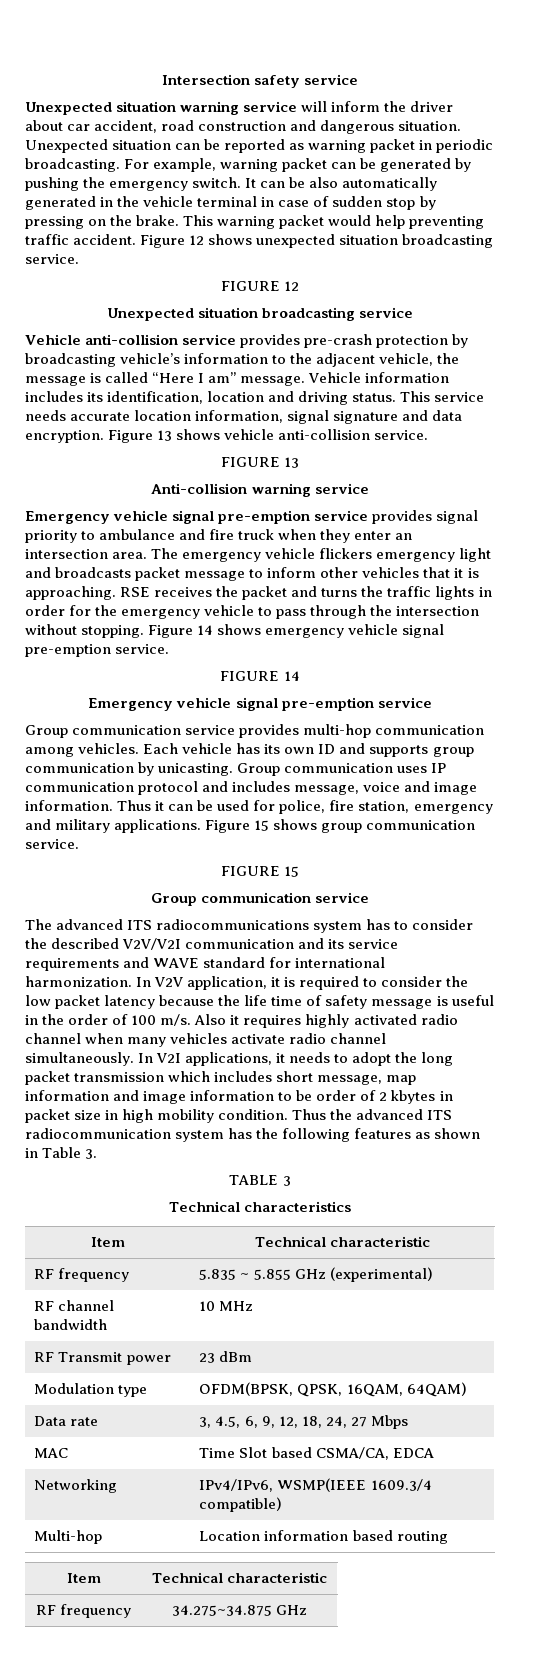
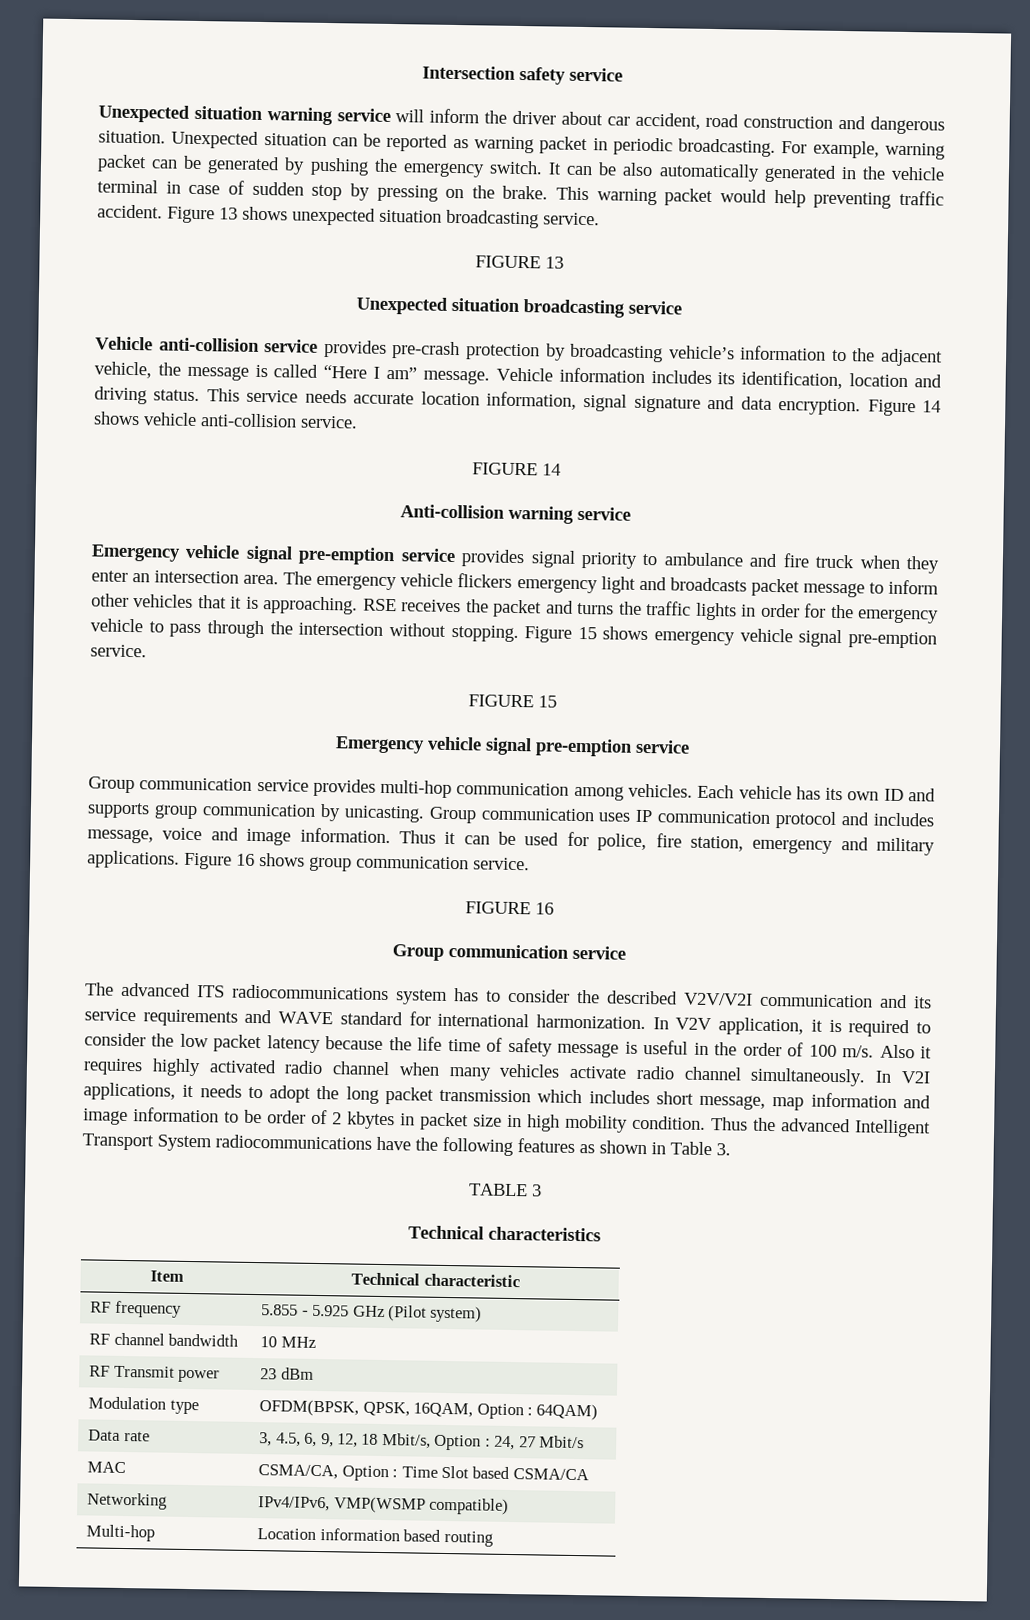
- Figure 12 shows unexpected situation broadcasting service.
+ Figure 13 shows unexpected situation broadcasting service.
- FIGURE 12
+ FIGURE 13
- Figure 13 shows vehicle anti-collision service.
+ Figure 14 shows vehicle anti-collision service.
- FIGURE 13
+ FIGURE 14
- Figure 14 shows emergency vehicle signal pre-emption service.
+ Figure 15 shows emergency vehicle signal pre-emption service.
- FIGURE 14
+ FIGURE 15
- Figure 15 shows group communication service.
+ Figure 16 shows group communication service.
- FIGURE 15
+ FIGURE 16
- Thus the advanced ITS radiocommunication system has the following features as shown in Table 3.
+ Thus the advanced Intelligent Transport System radiocommunications have the following features as shown in Table 3.
- RF frequency | 5.835 ~ 5.855 GHz (experimental)
+ RF frequency | 5.855 - 5.925 GHz (Pilot system)
- Modulation type | OFDM(BPSK, QPSK, 16QAM, 64QAM)
+ Modulation type | OFDM(BPSK, QPSK, 16QAM, Option : 64QAM)
- Data rate | 3, 4.5, 6, 9, 12, 18, 24, 27 Mbps
+ Data rate | 3, 4.5, 6, 9, 12, 18 Mbit/s, Option : 24, 27 Mbit/s
- MAC | Time Slot based CSMA/CA, EDCA
+ MAC | CSMA/CA, Option : Time Slot based CSMA/CA
- Networking | IPv4/IPv6, WSMP(IEEE 1609.3/4 compatible)
+ Networking | IPv4/IPv6, VMP(WSMP compatible)
  Multi-hop | Location information based routing
- Item | Technical characteristic
- RF frequency | 34.275~34.875 GHz

